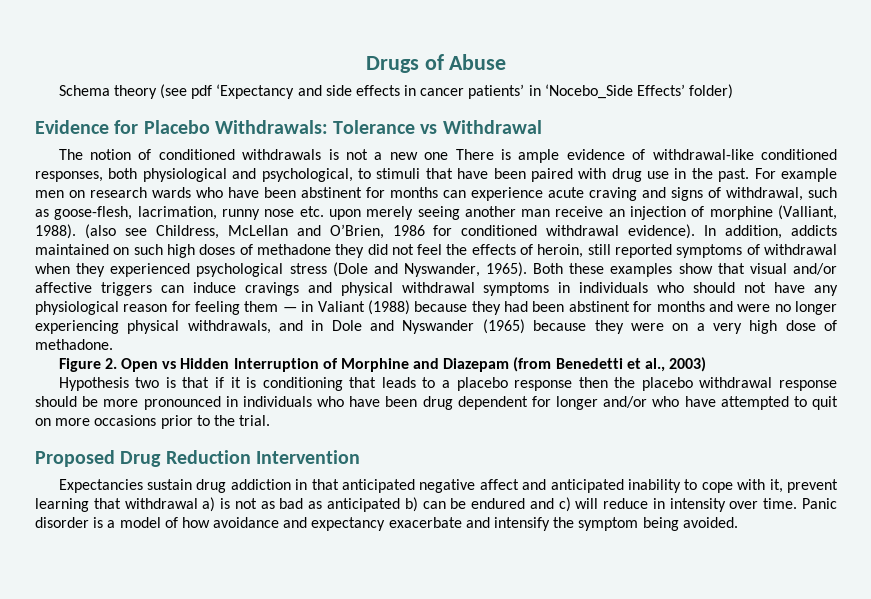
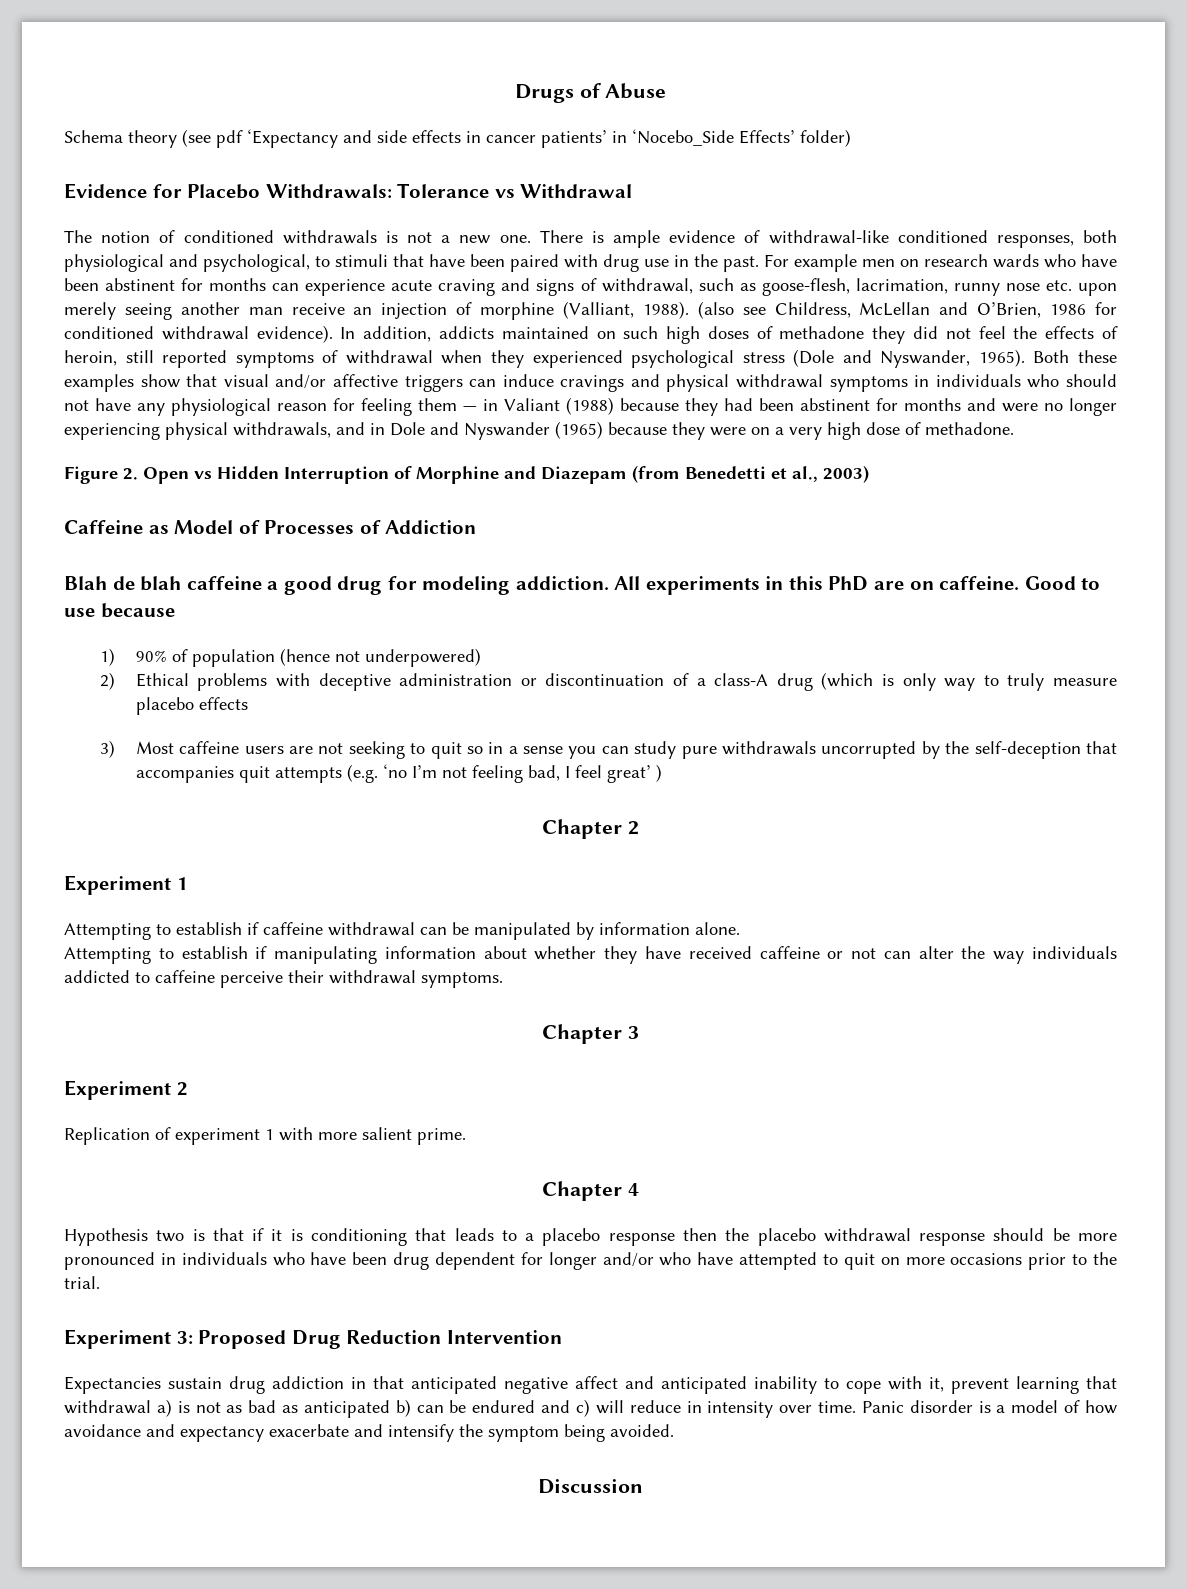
- The notion of conditioned withdrawals is not a new one There is ample evidence of withdrawal-like conditioned responses, both physiological and psychological, to stimuli that have been paired with drug use in the past.
+ The notion of conditioned withdrawals is not a new one. There is ample evidence of withdrawal-like conditioned responses, both physiological and psychological, to stimuli that have been paired with drug use in the past.
+ Caffeine as Model of Processes of Addiction
+ Blah de blah caffeine a good drug for modeling addiction. All experiments in this PhD are on caffeine. Good to use because
+ 1) 90% of population (hence not underpowered)
+ 2) Ethical problems with deceptive administration or discontinuation of a class-A drug (which is only way to truly measure placebo effects
+ 3) Most caffeine users are not seeking to quit so in a sense you can study pure withdrawals uncorrupted by the self-deception that accompanies quit attempts (e.g. ‘no I’m not feeling bad, I feel great’ )
+ Chapter 2
+ Experiment 1
+ Attempting to establish if caffeine withdrawal can be manipulated by information alone.
+ Attempting to establish if manipulating information about whether they have received caffeine or not can alter the way individuals addicted to caffeine perceive their withdrawal symptoms.
+ Chapter 3
+ Experiment 2
+ Replication of experiment 1 with more salient prime.
+ Chapter 4
- Proposed Drug Reduction Intervention
+ Experiment 3: Proposed Drug Reduction Intervention
+ Discussion

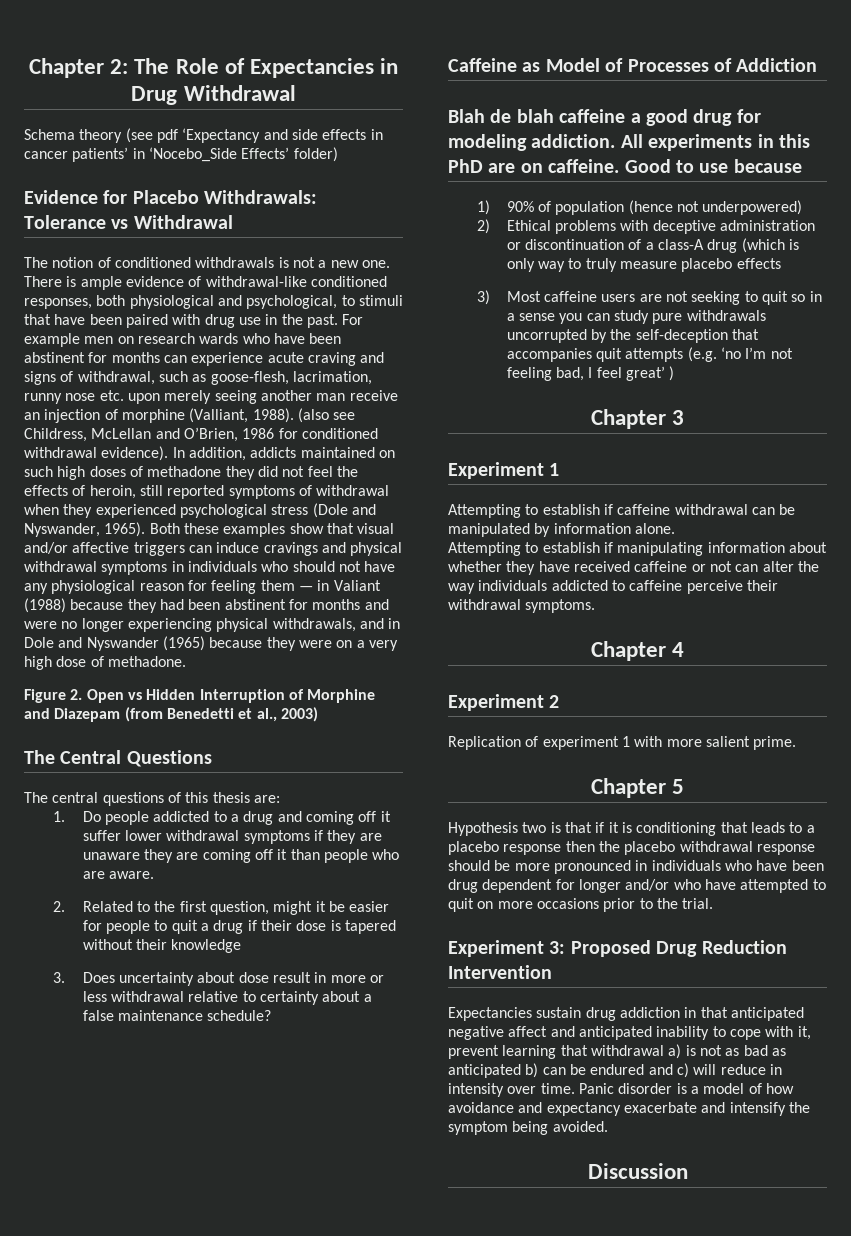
- Drugs of Abuse
+ Chapter 2: The Role of Expectancies in Drug Withdrawal
+ The Central Questions
+ The central questions of this thesis are:
+ 1. Do people addicted to a drug and coming off it suffer lower withdrawal symptoms if they are unaware they are coming off it than people who are aware.
+ 2. Related to the first question, might it be easier for people to quit a drug if their dose is tapered without their knowledge
+ 3. Does uncertainty about dose result in more or less withdrawal relative to certainty about a false maintenance schedule?
- Chapter 2
+ Chapter 3
- Chapter 3
+ Chapter 4
- Chapter 4
+ Chapter 5

